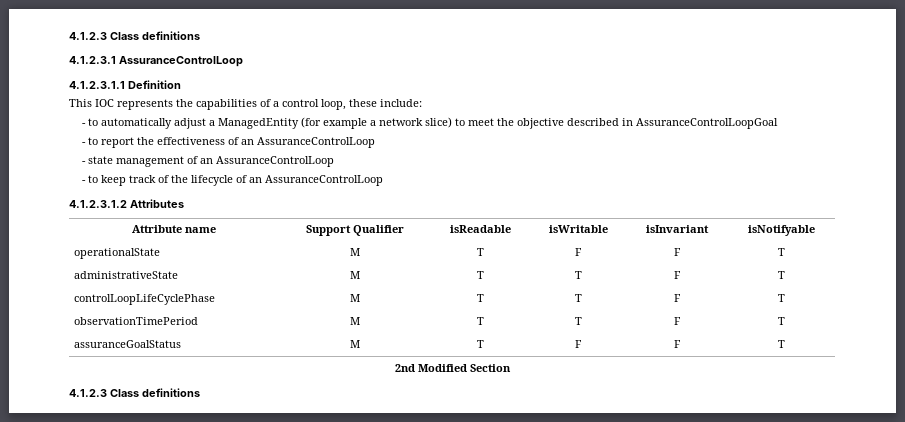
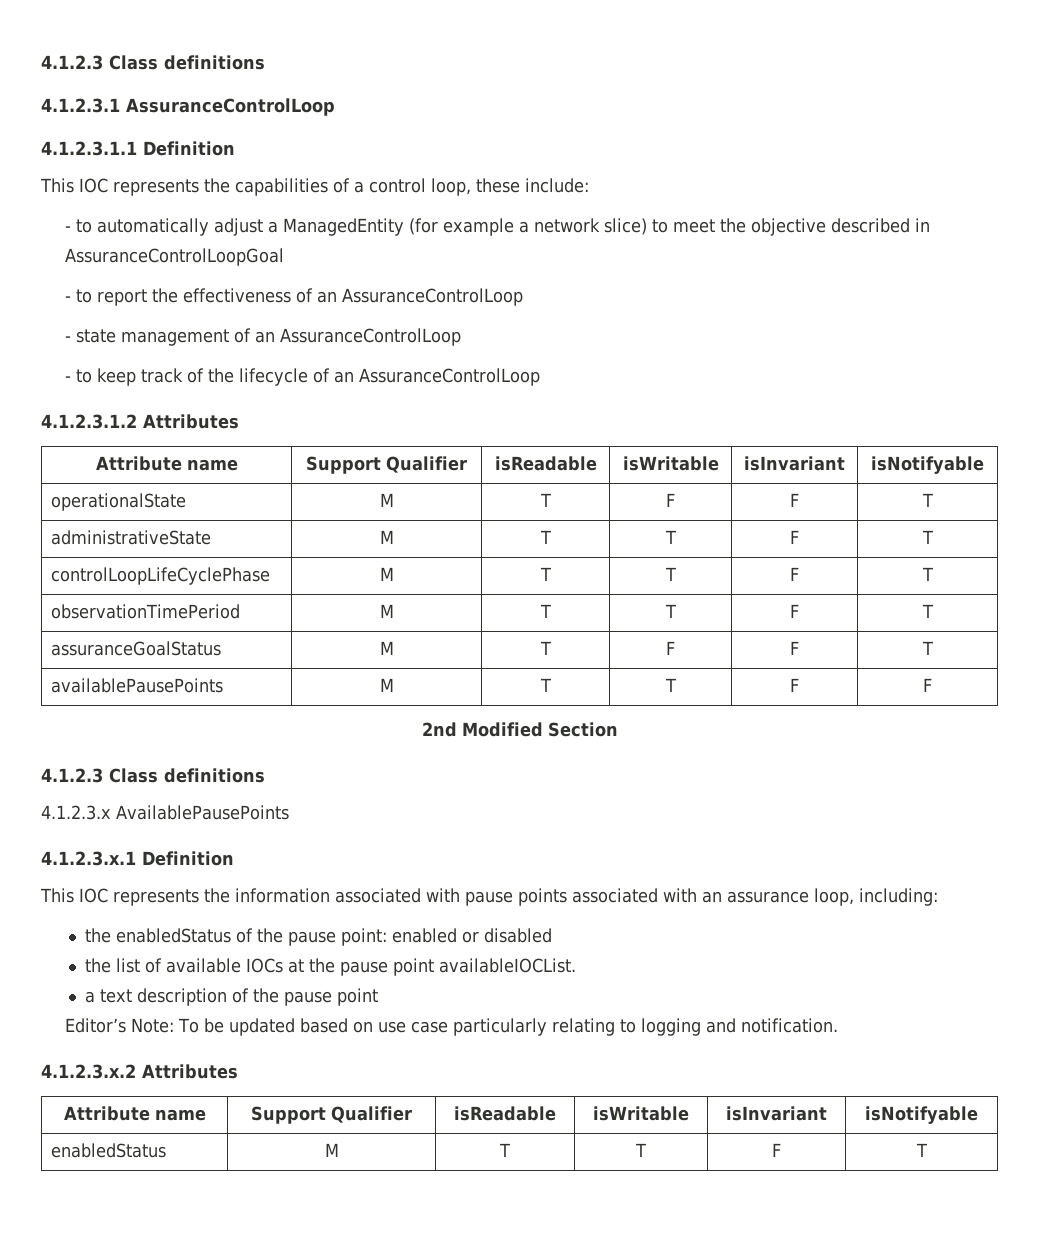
+ availablePausePoints | M | T | T | F | F
+ 4.1.2.3.x AvailablePausePoints
+ 4.1.2.3.x.1 Definition
+ This IOC represents the information associated with pause points associated with an assurance loop, including:
+ the enabledStatus of the pause point: enabled or disabled
+ the list of available IOCs at the pause point availableIOCList.
+ a text description of the pause point
+ Editor’s Note: To be updated based on use case particularly relating to logging and notification.
+ 4.1.2.3.x.2 Attributes
+ Attribute name | Support Qualifier | isReadable | isWritable | isInvariant | isNotifyable
+ enabledStatus | M | T | T | F | T

